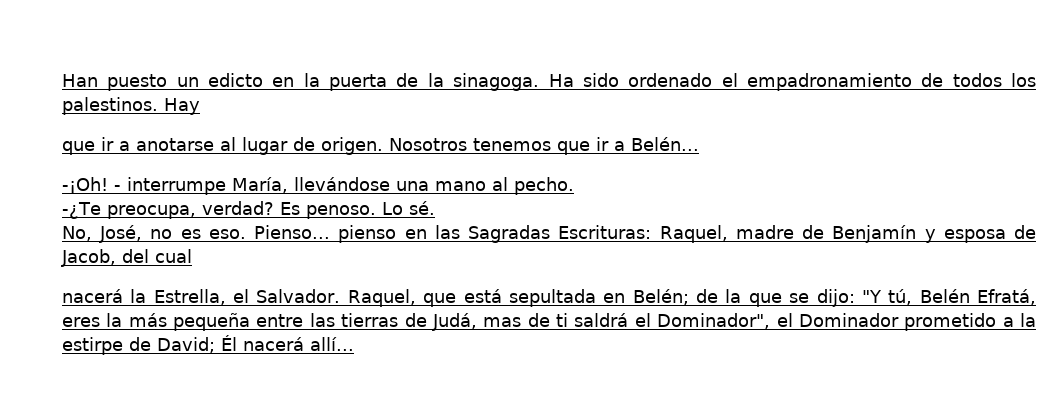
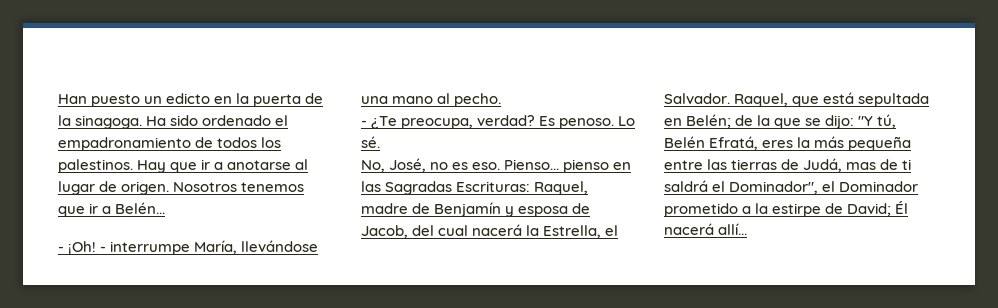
- Hay
- que ir a anotarse al lugar de origen.
+ Hay que ir a anotarse al lugar de origen.
- -¡Oh!
+ - ¡Oh!
- -¿Te preocupa, verdad?
+ - ¿Te preocupa, verdad?
- Pienso... pienso en las Sagradas Escrituras: Raquel, madre de Benjamín y esposa de Jacob, del cual
- nacerá la Estrella, el Salvador.
+ Pienso... pienso en las Sagradas Escrituras: Raquel, madre de Benjamín y esposa de Jacob, del cual nacerá la Estrella, el Salvador.

